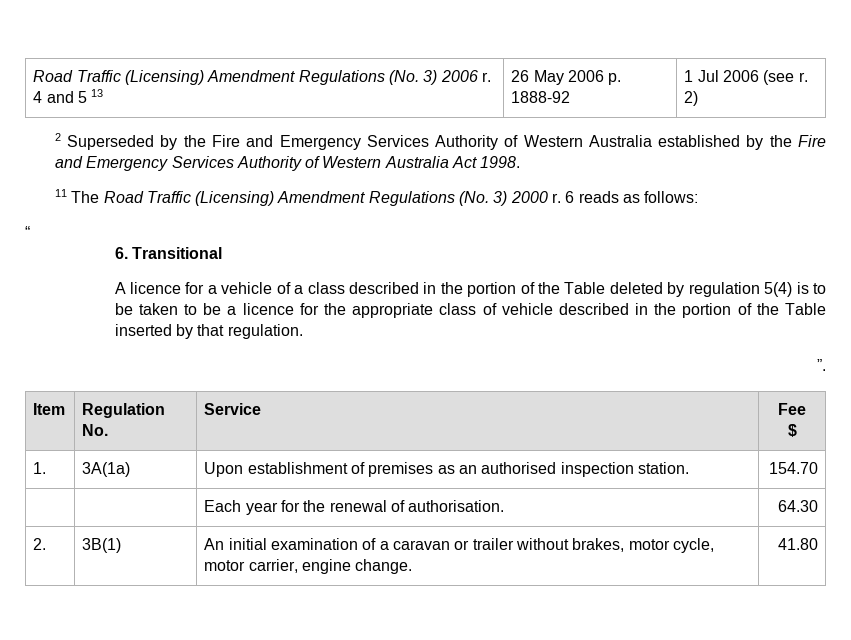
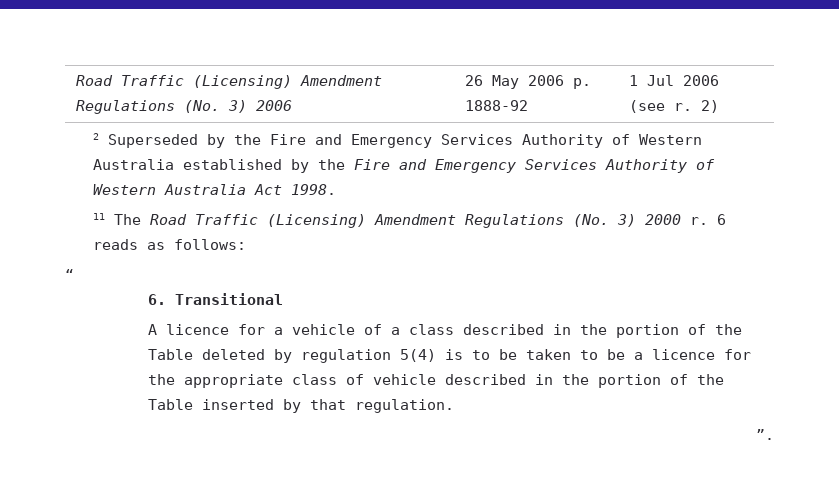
- Road Traffic (Licensing) Amendment Regulations (No. 3) 2006 r. 4 and 5 13 | 26 May 2006 p. 1888-92 | 1 Jul 2006 (see r. 2)
+ Road Traffic (Licensing) Amendment Regulations (No. 3) 2006 | 26 May 2006 p. 1888-92 | 1 Jul 2006 (see r. 2)
- Item | Regulation No. | Service | Fee
- $
- 1. | 3A(1a) | Upon establishment of premises as an authorised inspection station. | 154.70
- | | Each year for the renewal of authorisation. | 64.30
- 2. | 3B(1) | An initial examination of a caravan or trailer without brakes, motor cycle, motor carrier, engine change. | 41.80

